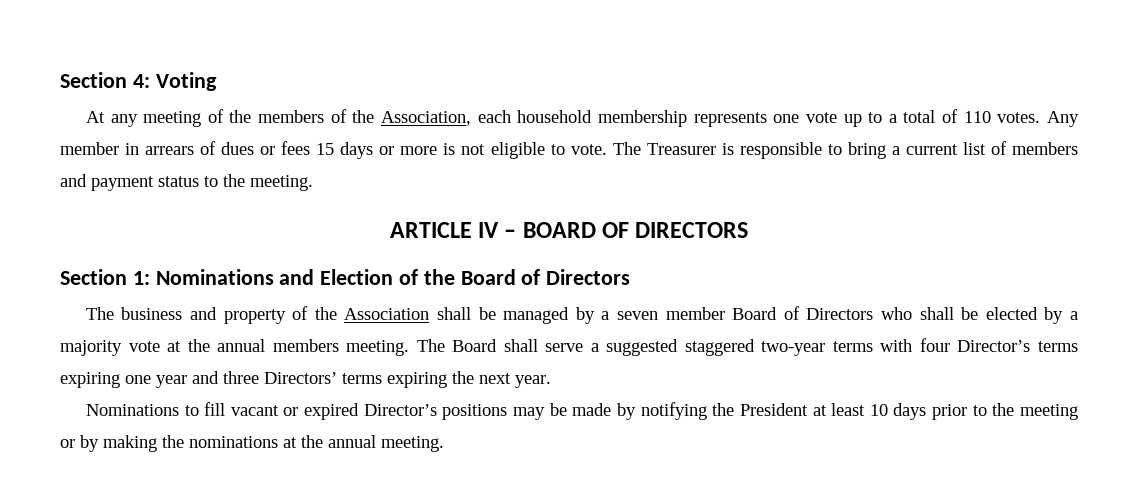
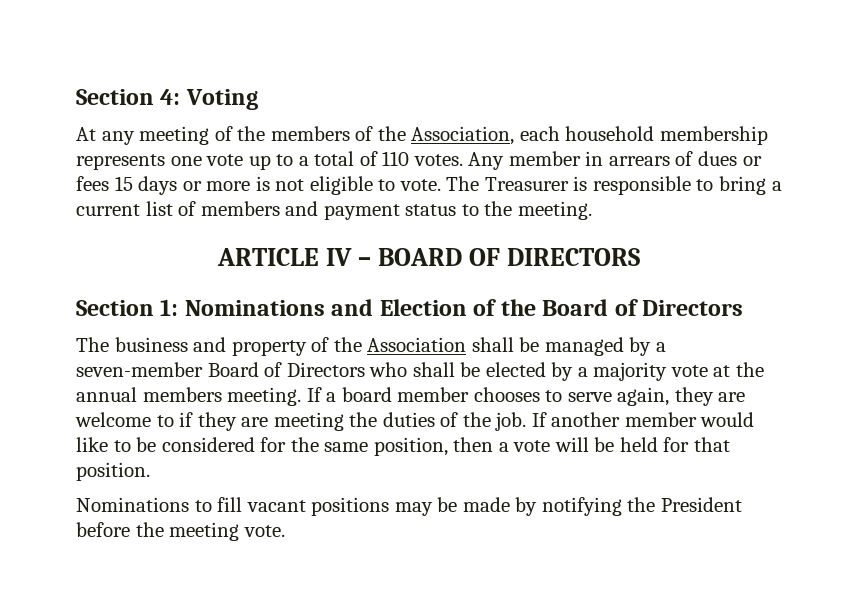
- The business and property of the Association shall be managed by a seven member Board of Directors who shall be elected by a majority vote at the annual members meeting.
+ The business and property of the Association shall be managed by a seven-member Board of Directors who shall be elected by a majority vote at the annual members meeting.
- The Board shall serve a suggested staggered two-year terms with four Director’s terms expiring one year and three Directors’ terms expiring the next year.
+ If a board member chooses to serve again, they are welcome to if they are meeting the duties of the job. If another member would like to be considered for the same position, then a vote will be held for that position.
- Nominations to fill vacant or expired Director’s positions may be made by notifying the President at least 10 days prior to the meeting or by making the nominations at the annual meeting.
+ Nominations to fill vacant positions may be made by notifying the President before the meeting vote.

